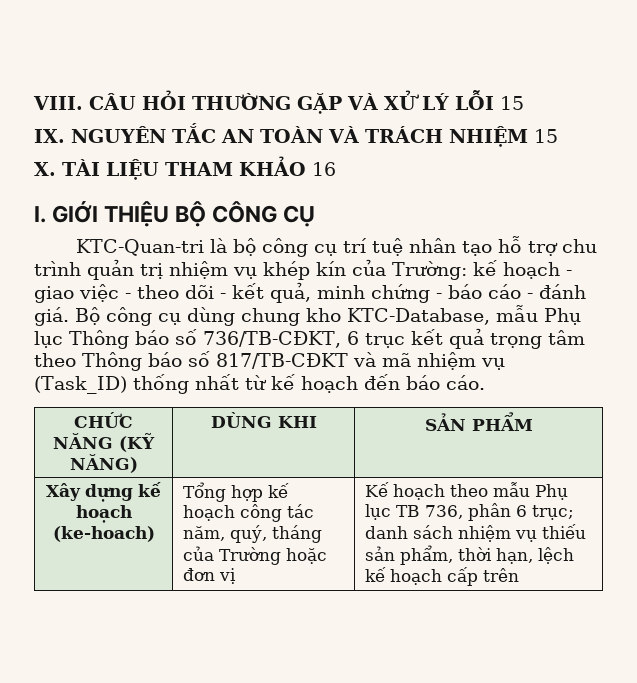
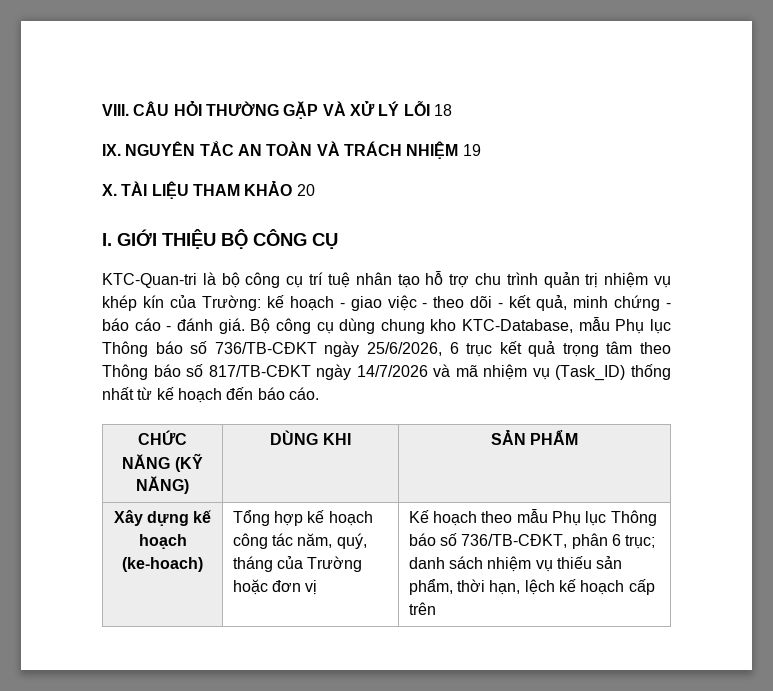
- CÂU HỎI THƯỜNG GẶP VÀ XỬ LÝ LỖI 15
+ CÂU HỎI THƯỜNG GẶP VÀ XỬ LÝ LỖI 18
- IX. NGUYÊN TẮC AN TOÀN VÀ TRÁCH NHIỆM 15
+ IX. NGUYÊN TẮC AN TOÀN VÀ TRÁCH NHIỆM 19
- X. TÀI LIỆU THAM KHẢO 16
+ X. TÀI LIỆU THAM KHẢO 20
- Bộ công cụ dùng chung kho KTC-Database, mẫu Phụ lục Thông báo số 736/TB-CĐKT, 6 trục kết quả trọng tâm theo Thông báo số 817/TB-CĐKT và mã nhiệm vụ (Task_ID) thống nhất từ kế hoạch đến báo cáo.
+ Bộ công cụ dùng chung kho KTC-Database, mẫu Phụ lục Thông báo số 736/TB-CĐKT ngày 25/6/2026, 6 trục kết quả trọng tâm theo Thông báo số 817/TB-CĐKT ngày 14/7/2026 và mã nhiệm vụ (Task_ID) thống nhất từ kế hoạch đến báo cáo.
- Kế hoạch theo mẫu Phụ lục TB 736, phân 6 trục; danh sách nhiệm vụ thiếu sản phẩm, thời hạn, lệch kế hoạch cấp trên
+ Kế hoạch theo mẫu Phụ lục Thông báo số 736/TB-CĐKT, phân 6 trục; danh sách nhiệm vụ thiếu sản phẩm, thời hạn, lệch kế hoạch cấp trên

